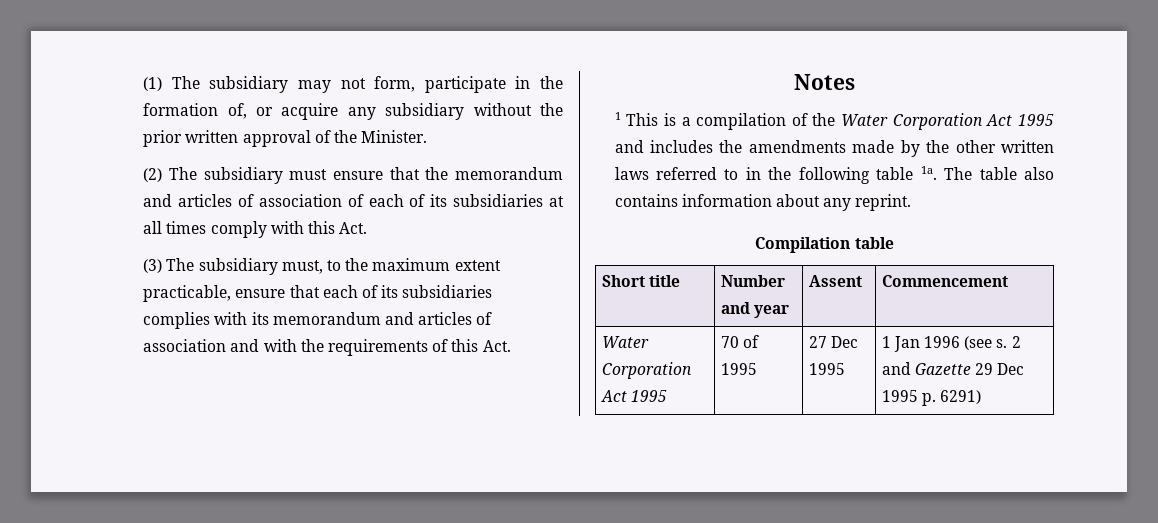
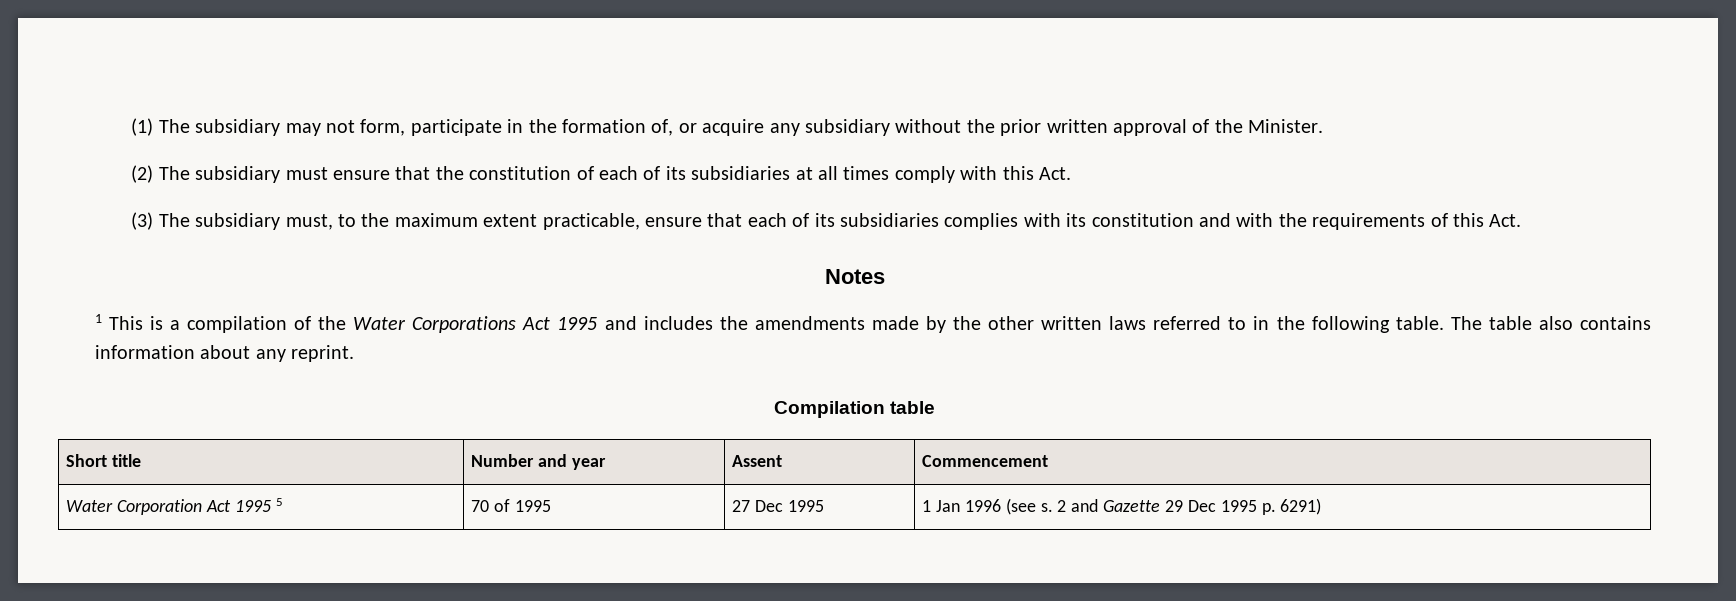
- (2) The subsidiary must ensure that the memorandum and articles of association of each of its subsidiaries at all times comply with this Act.
+ (2) The subsidiary must ensure that the constitution of each of its subsidiaries at all times comply with this Act.
- (3) The subsidiary must, to the maximum extent practicable, ensure that each of its subsidiaries complies with its memorandum and articles of association and with the requirements of this Act.
+ (3) The subsidiary must, to the maximum extent practicable, ensure that each of its subsidiaries complies with its constitution and with the requirements of this Act.
- 1 This is a compilation of the Water Corporation Act 1995 and includes the amendments made by the other written laws referred to in the following table 1a.
+ 1 This is a compilation of the Water Corporations Act 1995 and includes the amendments made by the other written laws referred to in the following table.
- Water Corporation Act 1995 | 70 of 1995 | 27 Dec 1995 | 1 Jan 1996 (see s. 2 and Gazette 29 Dec 1995 p. 6291)
+ Water Corporation Act 1995 5 | 70 of 1995 | 27 Dec 1995 | 1 Jan 1996 (see s. 2 and Gazette 29 Dec 1995 p. 6291)

